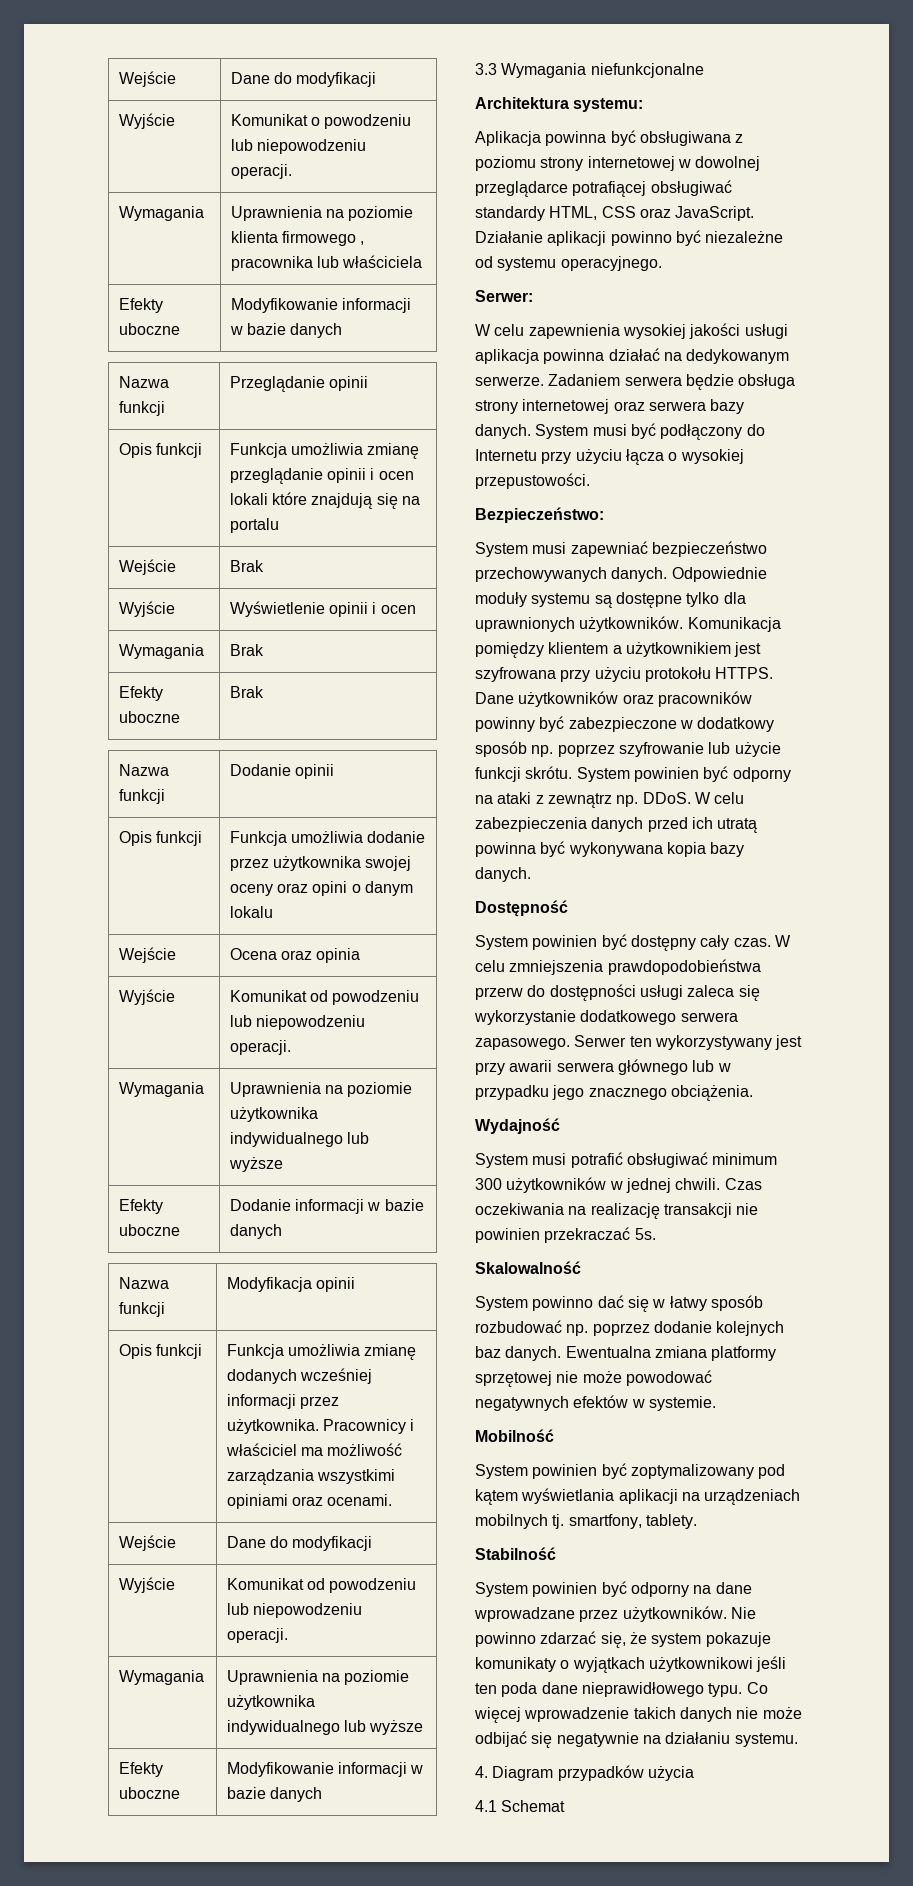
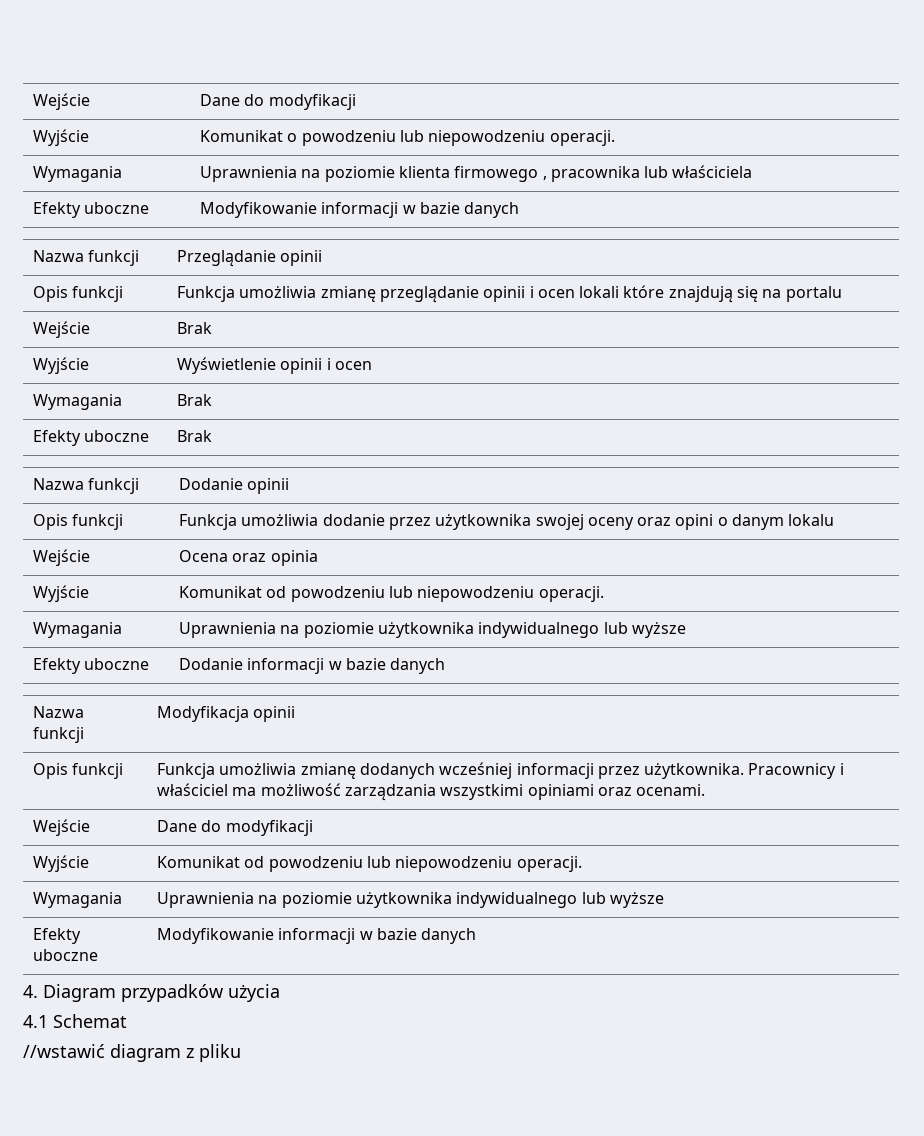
- 3.3 Wymagania niefunkcjonalne
- Architektura systemu:
- Aplikacja powinna być obsługiwana z poziomu strony internetowej w dowolnej przeglądarce potrafiącej obsługiwać standardy HTML, CSS oraz JavaScript. Działanie aplikacji powinno być niezależne od systemu operacyjnego.
- Serwer:
- W celu zapewnienia wysokiej jakości usługi aplikacja powinna działać na dedykowanym serwerze. Zadaniem serwera będzie obsługa strony internetowej oraz serwera bazy danych. System musi być podłączony do Internetu przy użyciu łącza o wysokiej przepustowości.
- Bezpieczeństwo:
- System musi zapewniać bezpieczeństwo przechowywanych danych. Odpowiednie moduły systemu są dostępne tylko dla uprawnionych użytkowników. Komunikacja pomiędzy klientem a użytkownikiem jest szyfrowana przy użyciu protokołu HTTPS. Dane użytkowników oraz pracowników powinny być zabezpieczone w dodatkowy sposób np. poprzez szyfrowanie lub użycie funkcji skrótu. System powinien być odporny na ataki z zewnątrz np. DDoS. W celu zabezpieczenia danych przed ich utratą powinna być wykonywana kopia bazy danych.
- Dostępność
- System powinien być dostępny cały czas. W celu zmniejszenia prawdopodobieństwa przerw do dostępności usługi zaleca się wykorzystanie dodatkowego serwera zapasowego. Serwer ten wykorzystywany jest przy awarii serwera głównego lub w przypadku jego znacznego obciążenia.
- Wydajność
- System musi potrafić obsługiwać minimum 300 użytkowników w jednej chwili. Czas oczekiwania na realizację transakcji nie powinien przekraczać 5s.
- Skalowalność
- System powinno dać się w łatwy sposób rozbudować np. poprzez dodanie kolejnych baz danych. Ewentualna zmiana platformy sprzętowej nie może powodować negatywnych efektów w systemie.
- Mobilność
- System powinien być zoptymalizowany pod kątem wyświetlania aplikacji na urządzeniach mobilnych tj. smartfony, tablety.
- Stabilność
- System powinien być odporny na dane wprowadzane przez użytkowników. Nie powinno zdarzać się, że system pokazuje komunikaty o wyjątkach użytkownikowi jeśli ten poda dane nieprawidłowego typu. Co więcej wprowadzenie takich danych nie może odbijać się negatywnie na działaniu systemu.
+ //wstawić diagram z pliku

